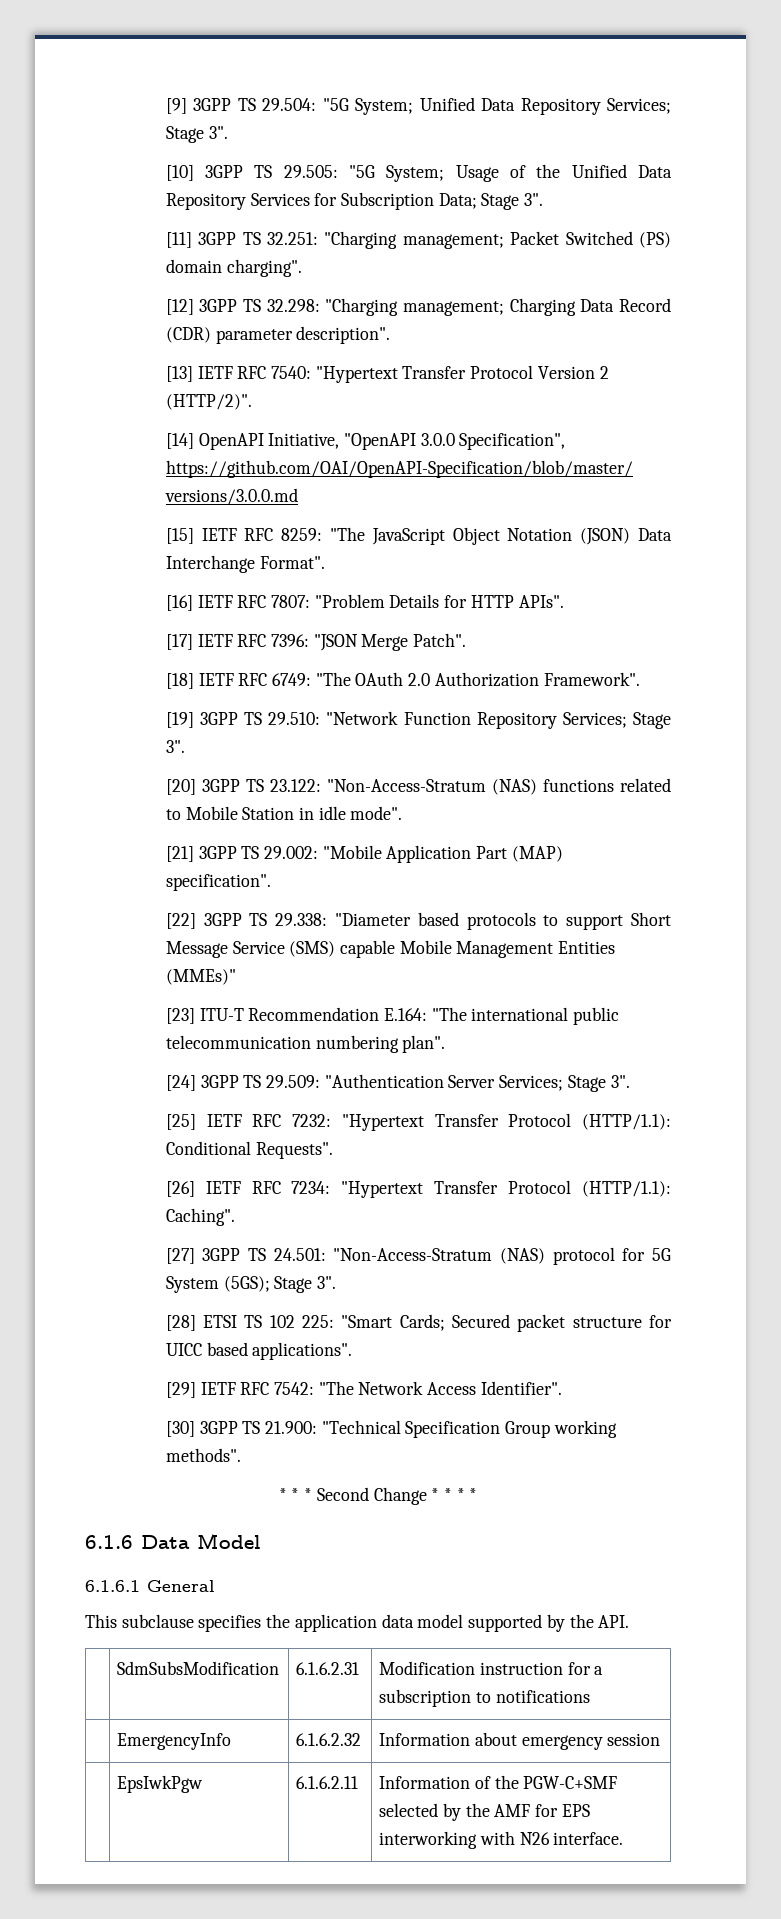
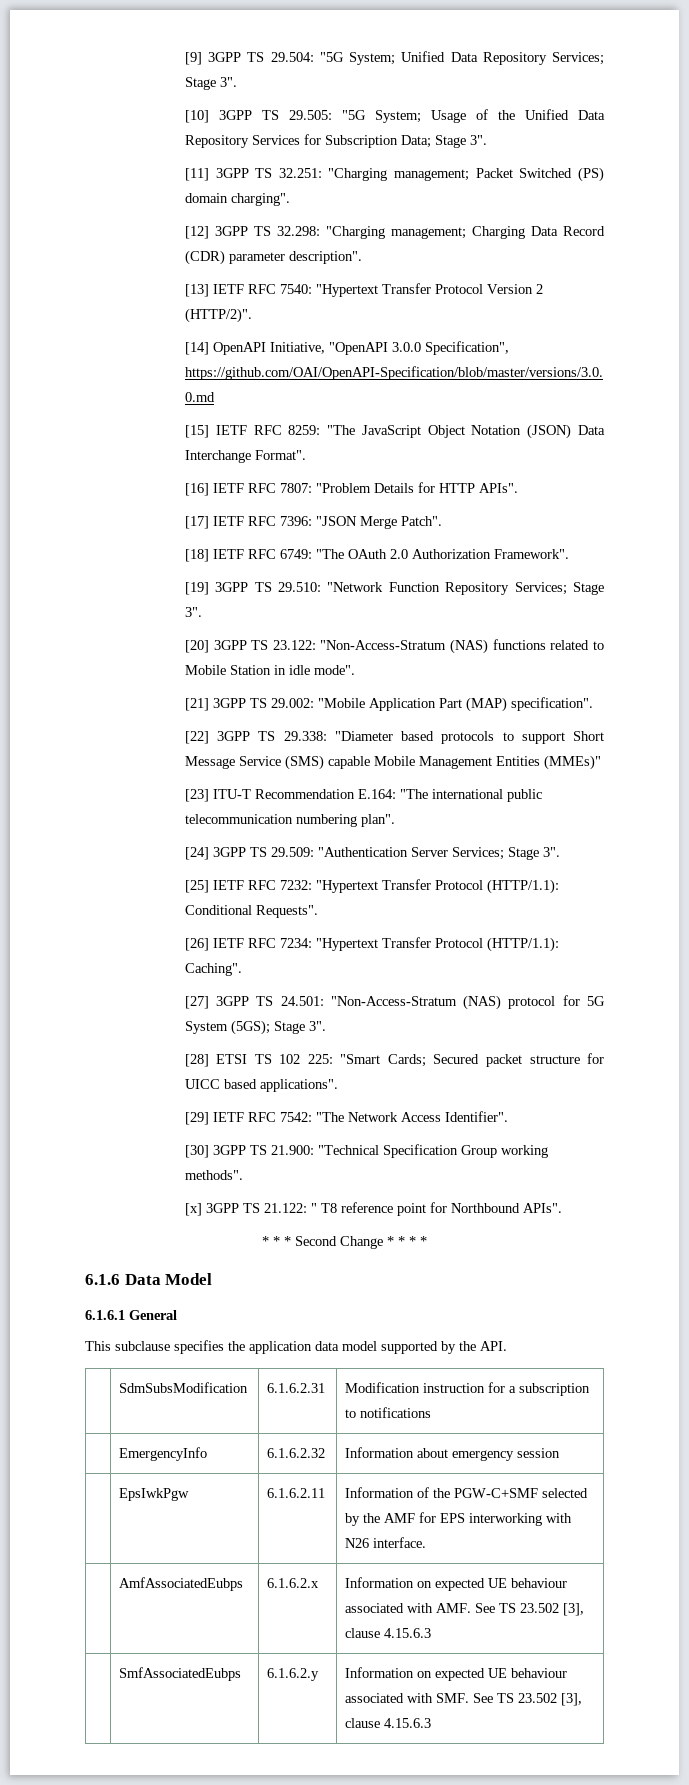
+ [x] 3GPP TS 21.122: " T8 reference point for Northbound APIs".
+ | AmfAssociatedEubps | 6.1.6.2.x | Information on expected UE behaviour associated with AMF. See TS 23.502 [3], clause 4.15.6.3
+ | SmfAssociatedEubps | 6.1.6.2.y | Information on expected UE behaviour associated with SMF. See TS 23.502 [3], clause 4.15.6.3

